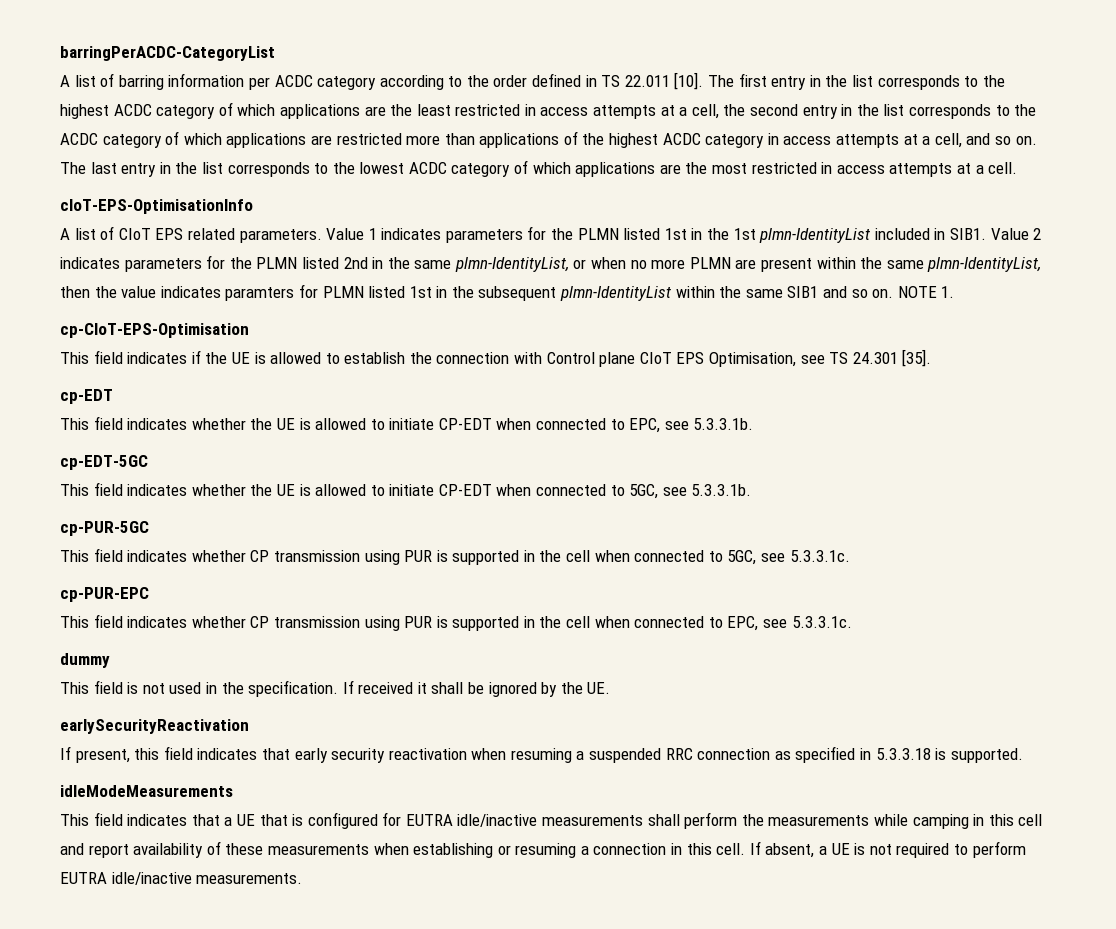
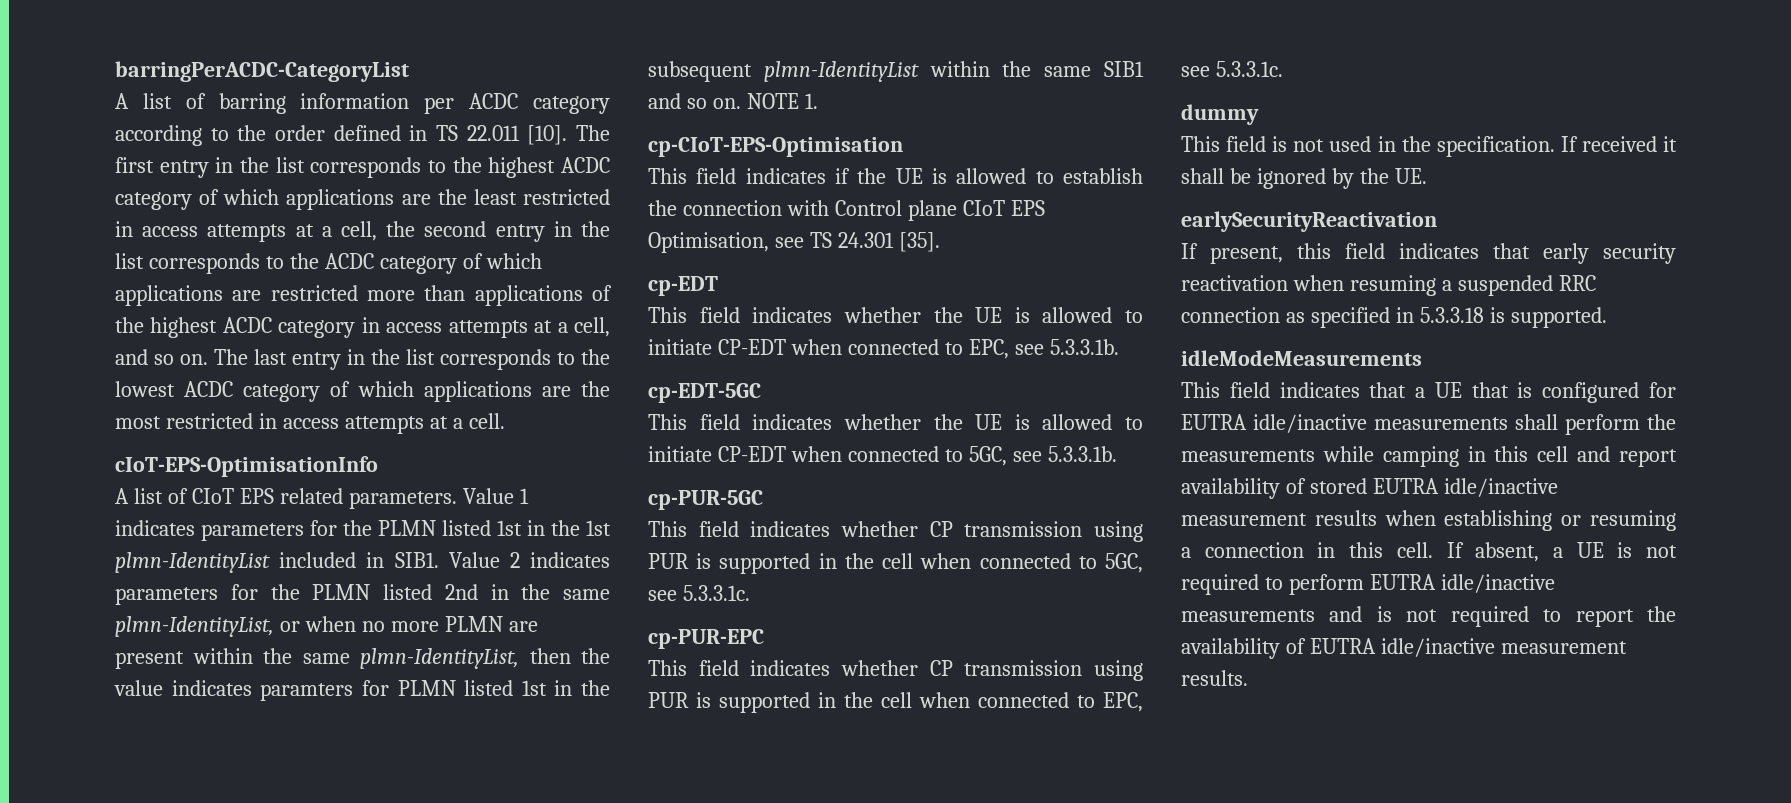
- This field indicates that a UE that is configured for EUTRA idle/inactive measurements shall perform the measurements while camping in this cell and report availability of these measurements when establishing or resuming a connection in this cell.
+ This field indicates that a UE that is configured for EUTRA idle/inactive measurements shall perform the measurements while camping in this cell and report availability of stored EUTRA idle/inactive measurement results when establishing or resuming a connection in this cell.
- If absent, a UE is not required to perform EUTRA idle/inactive measurements.
+ If absent, a UE is not required to perform EUTRA idle/inactive measurements and is not required to report the availability of EUTRA idle/inactive measurement results.

